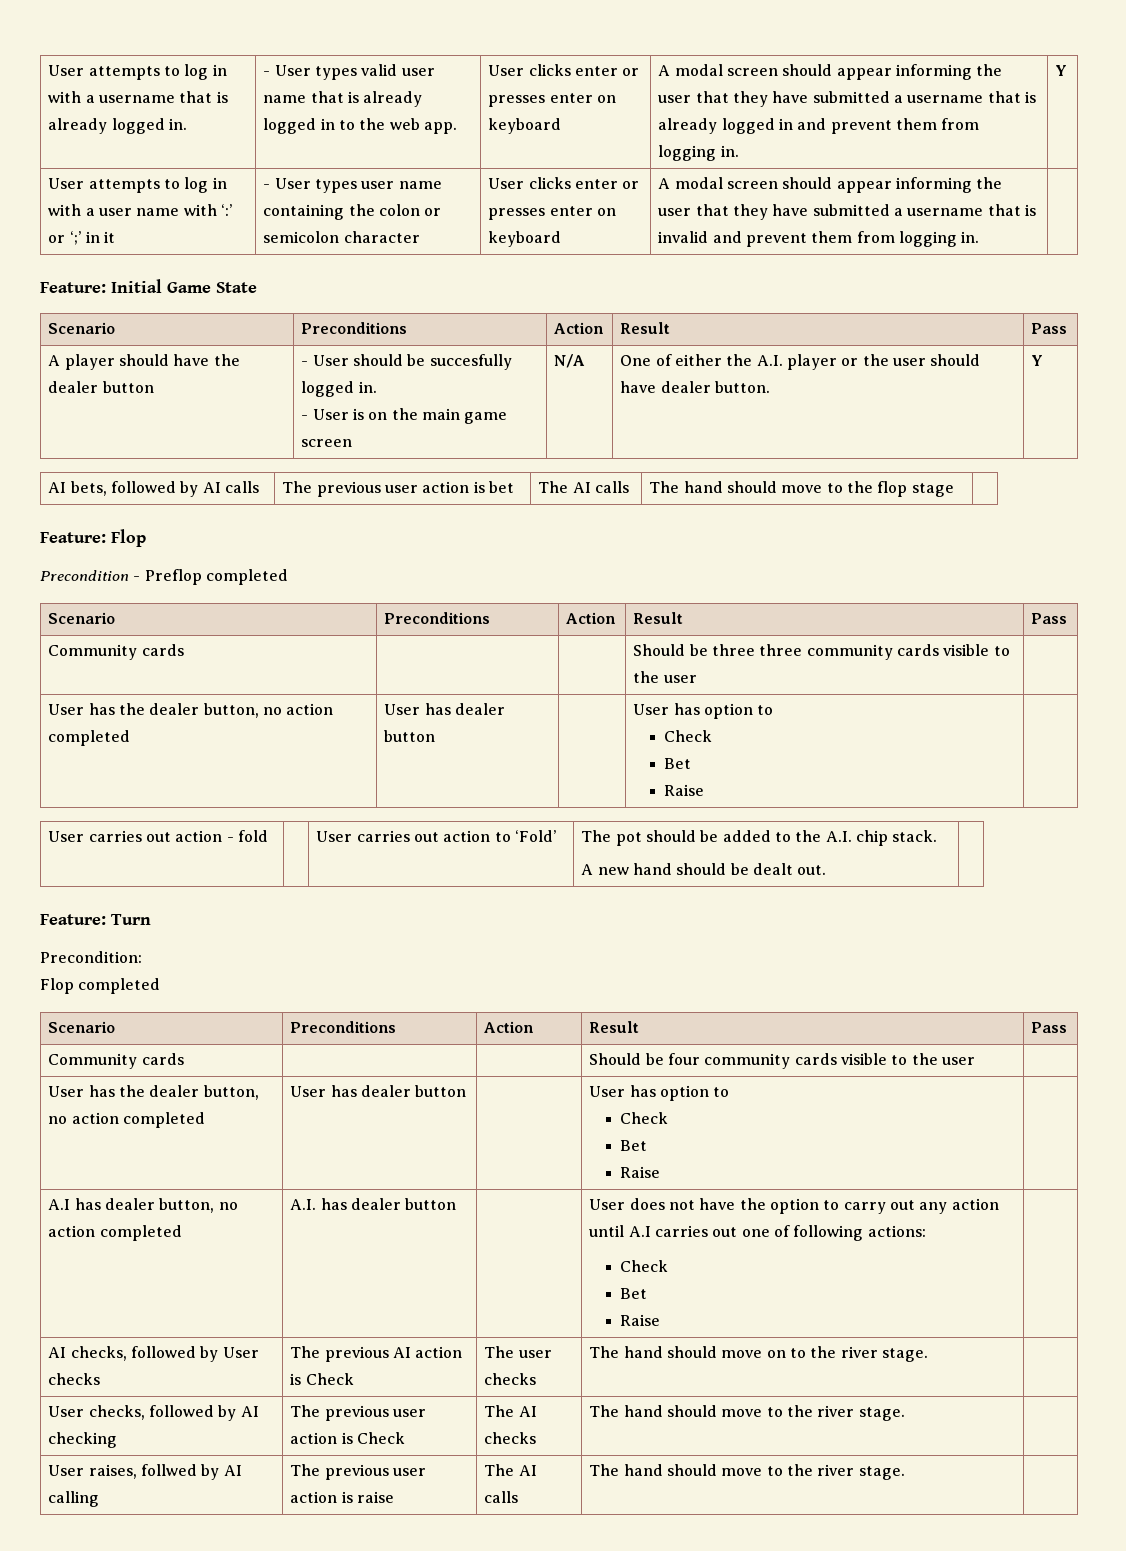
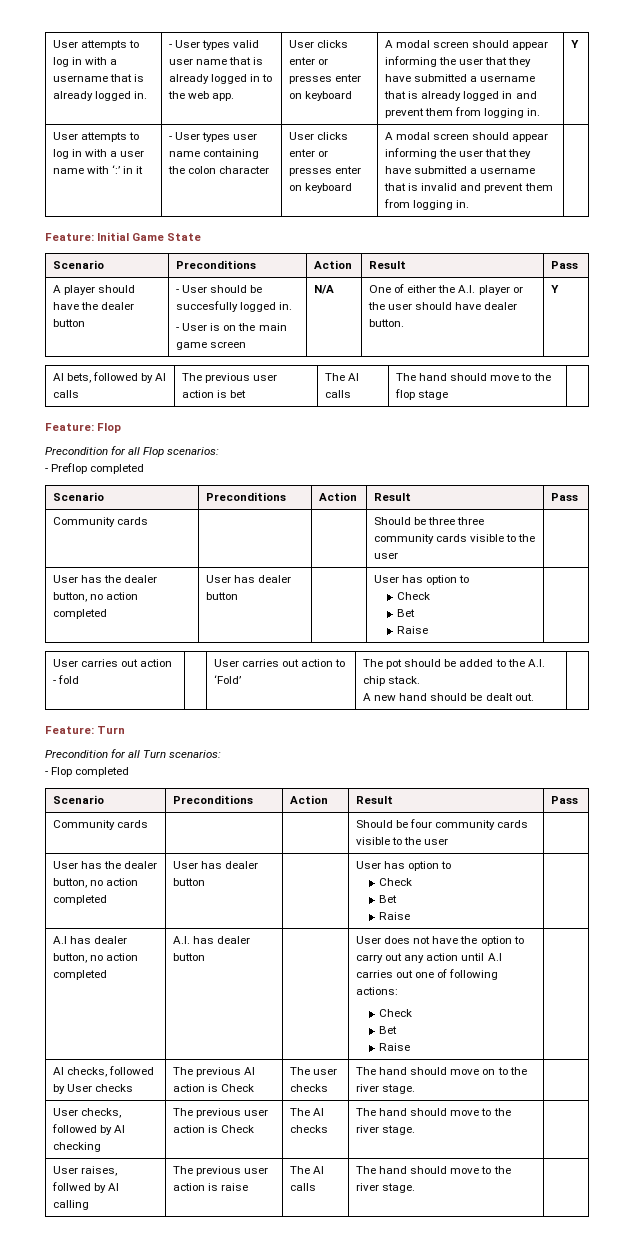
- User attempts to log in with a user name with ‘:’ or ‘;’ in it
+ User attempts to log in with a user name with ‘:’ in it
- - User types user name containing the colon or semicolon character
+ - User types user name containing the colon character
- Precondition - Preflop completed
+ Precondition for all Flop scenarios:
+ - Preflop completed
- Precondition:
- Flop completed
+ Precondition for all Turn scenarios:
+ - Flop completed

